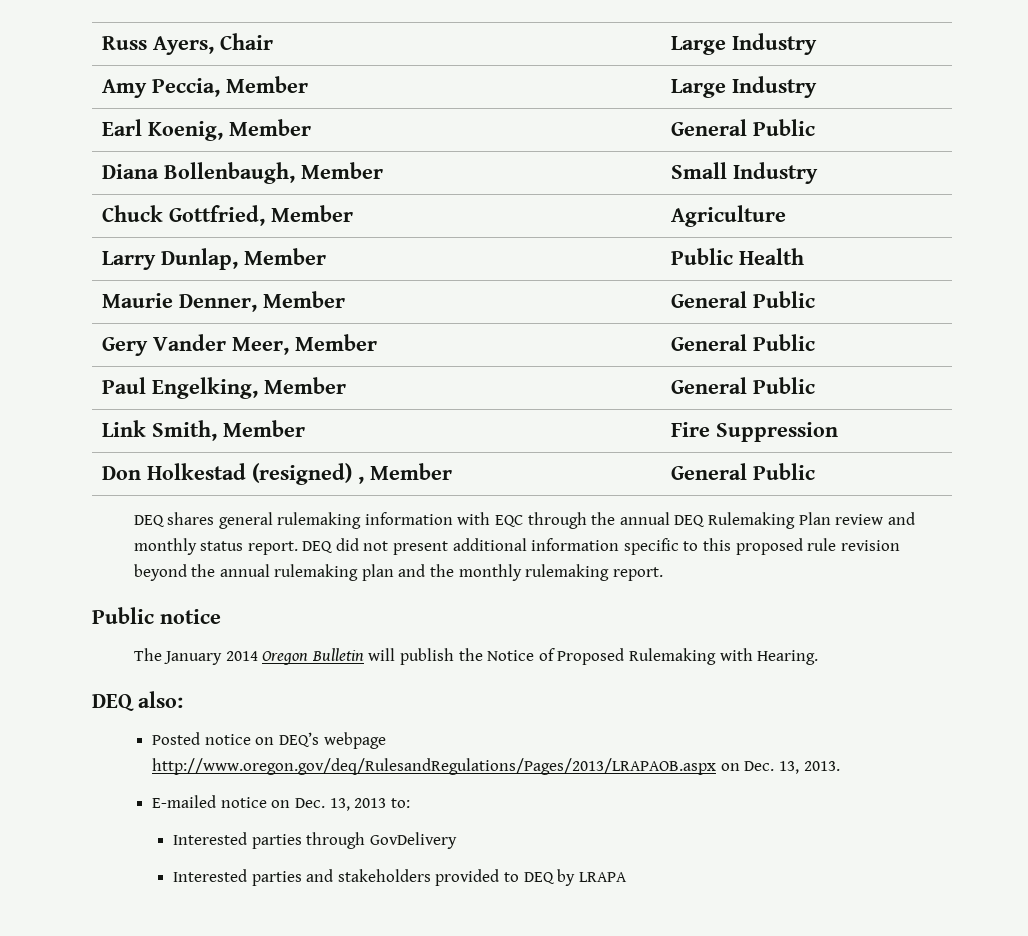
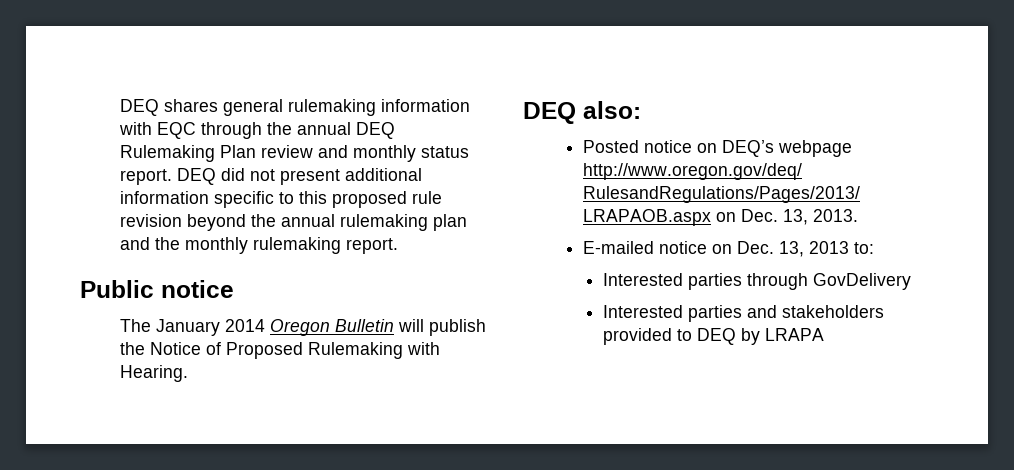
- Russ Ayers, Chair | Large Industry
- Amy Peccia, Member | Large Industry
- Earl Koenig, Member | General Public
- Diana Bollenbaugh, Member | Small Industry
- Chuck Gottfried, Member | Agriculture
- Larry Dunlap, Member | Public Health
- Maurie Denner, Member | General Public
- Gery Vander Meer, Member | General Public
- Paul Engelking, Member | General Public
- Link Smith, Member | Fire Suppression
- Don Holkestad (resigned) , Member | General Public

